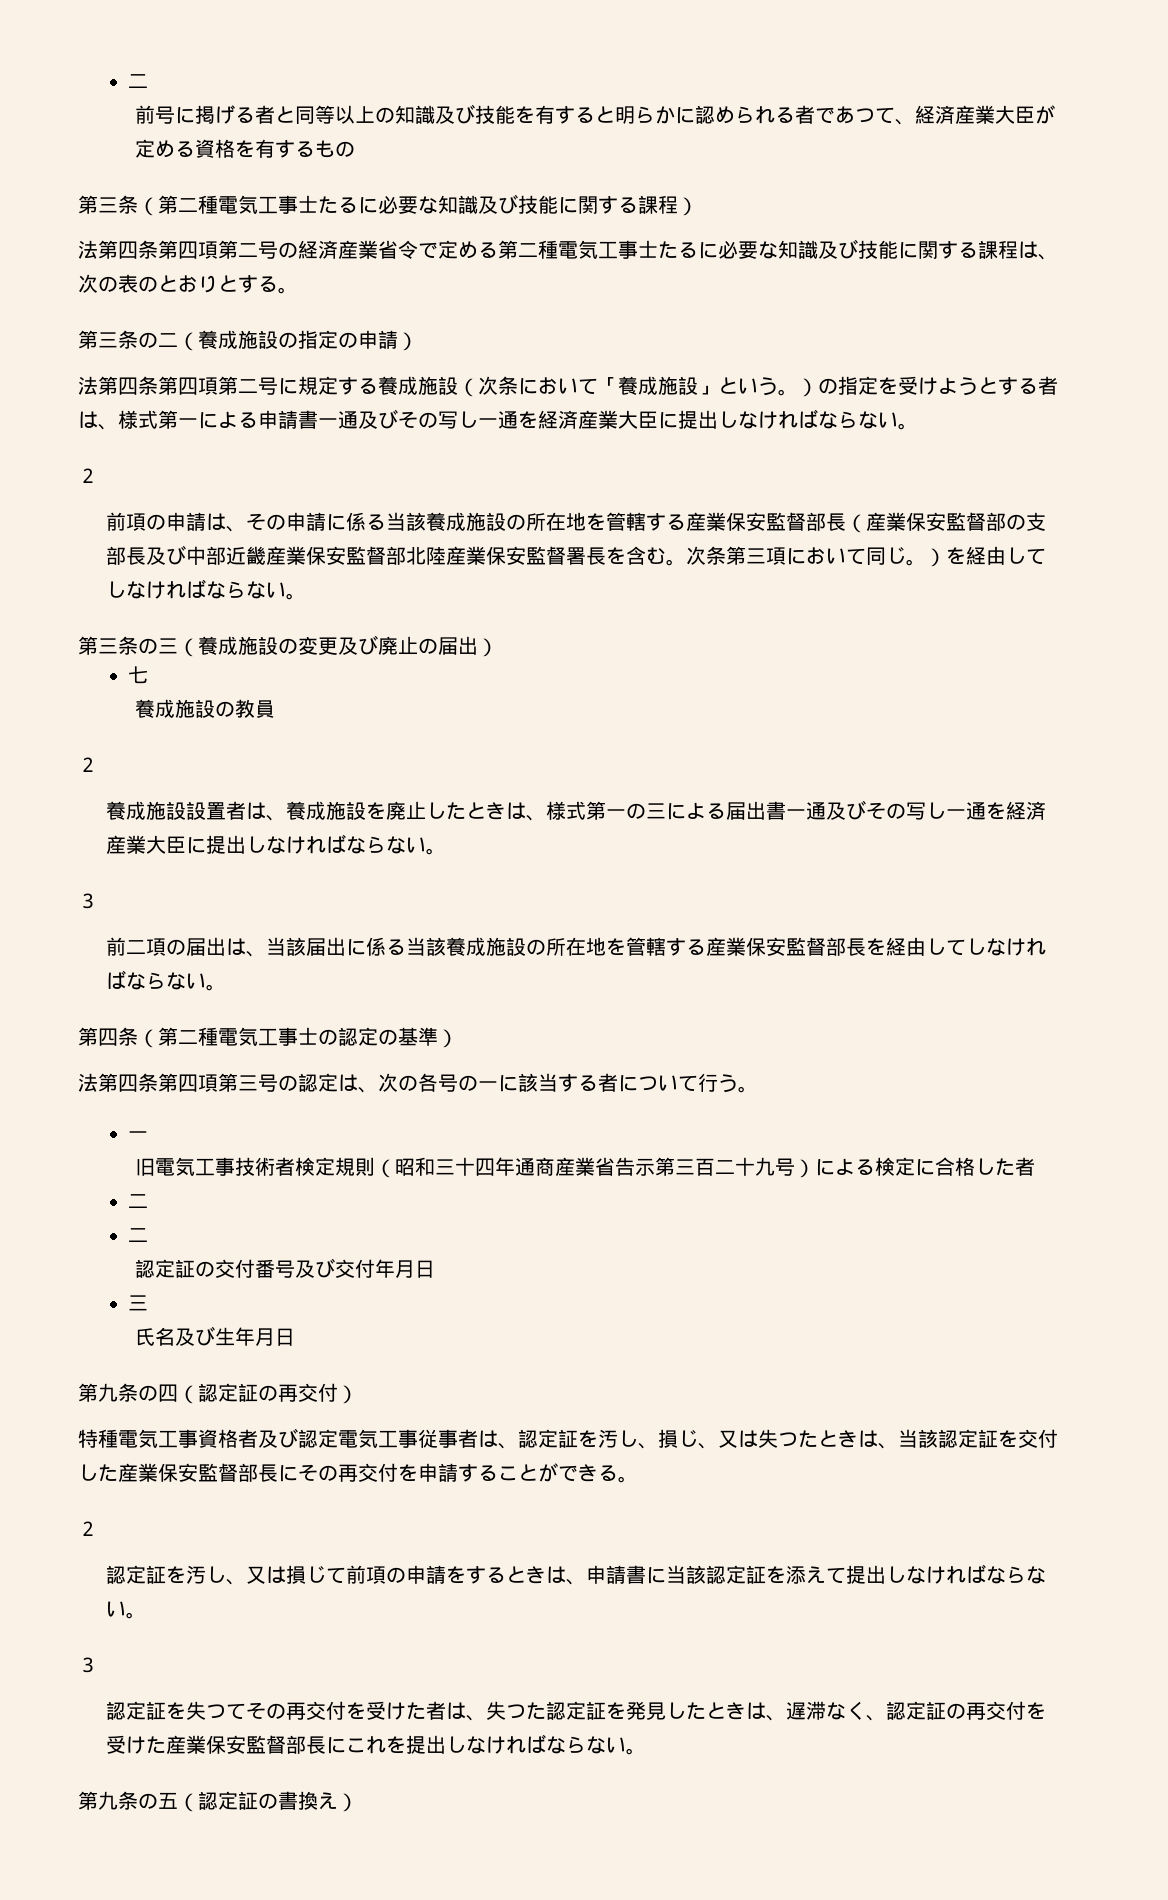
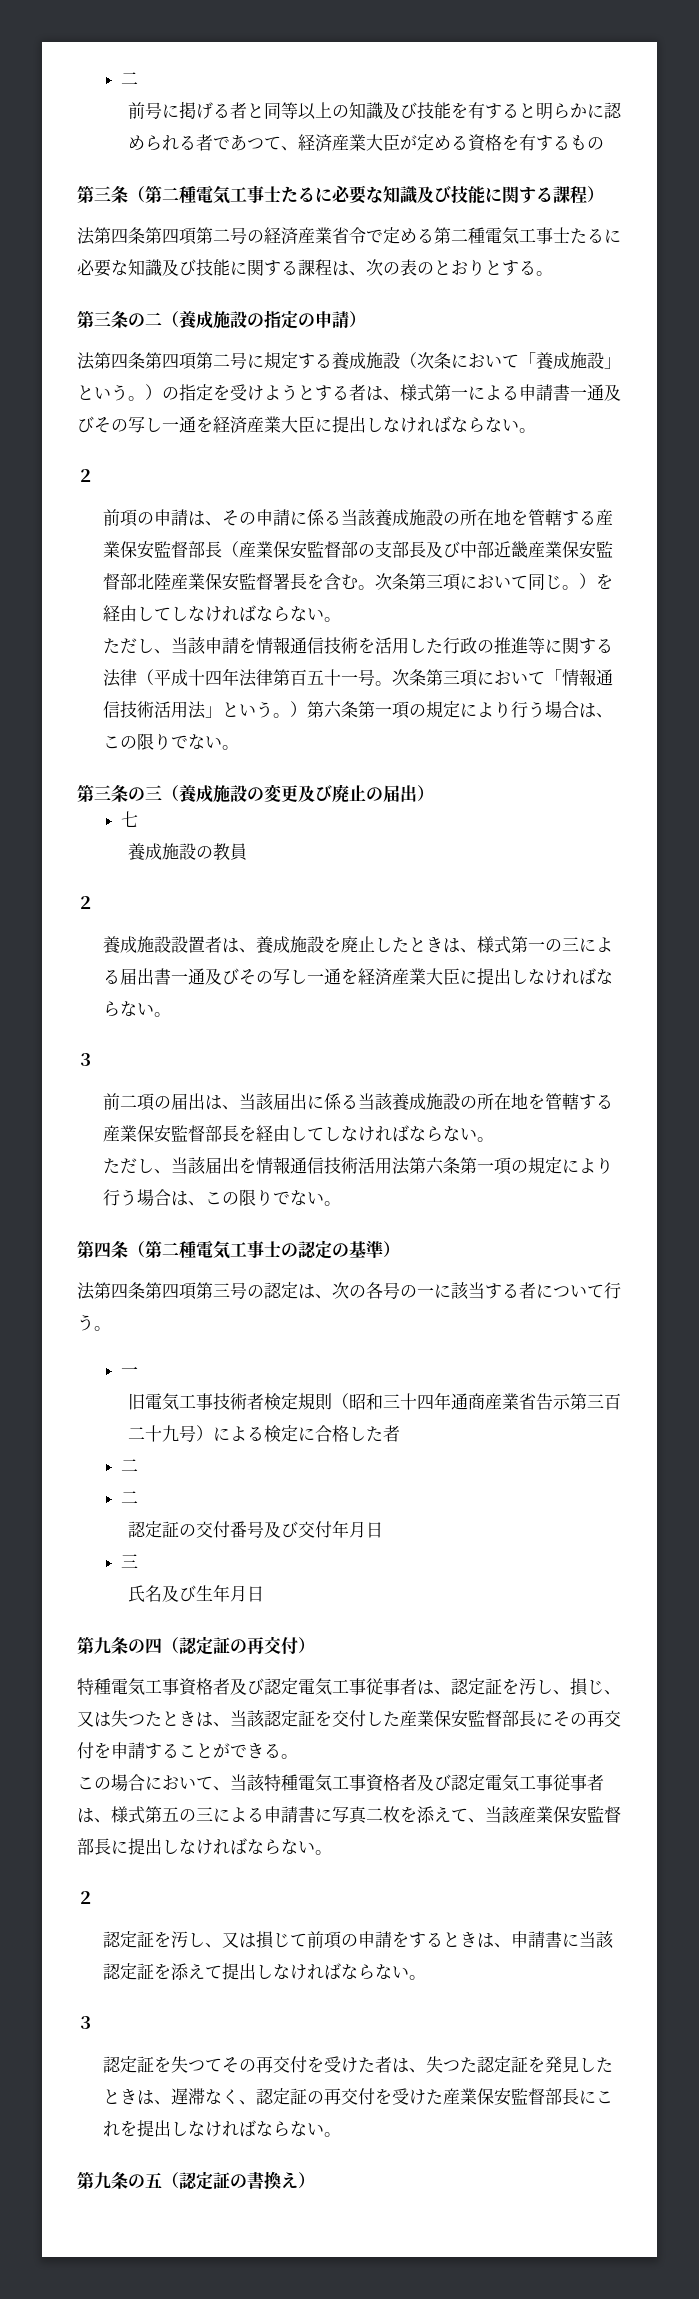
+ ただし、当該申請を情報通信技術を活用した行政の推進等に関する法律（平成十四年法律第百五十一号。次条第三項において「情報通信技術活用法」という。）第六条第一項の規定により行う場合は、この限りでない。
+ ただし、当該届出を情報通信技術活用法第六条第一項の規定により行う場合は、この限りでない。
+ この場合において、当該特種電気工事資格者及び認定電気工事従事者は、様式第五の三による申請書に写真二枚を添えて、当該産業保安監督部長に提出しなければならない。

